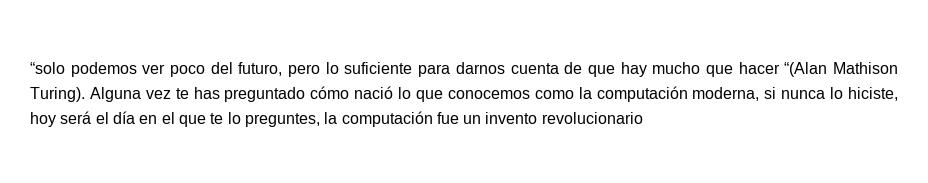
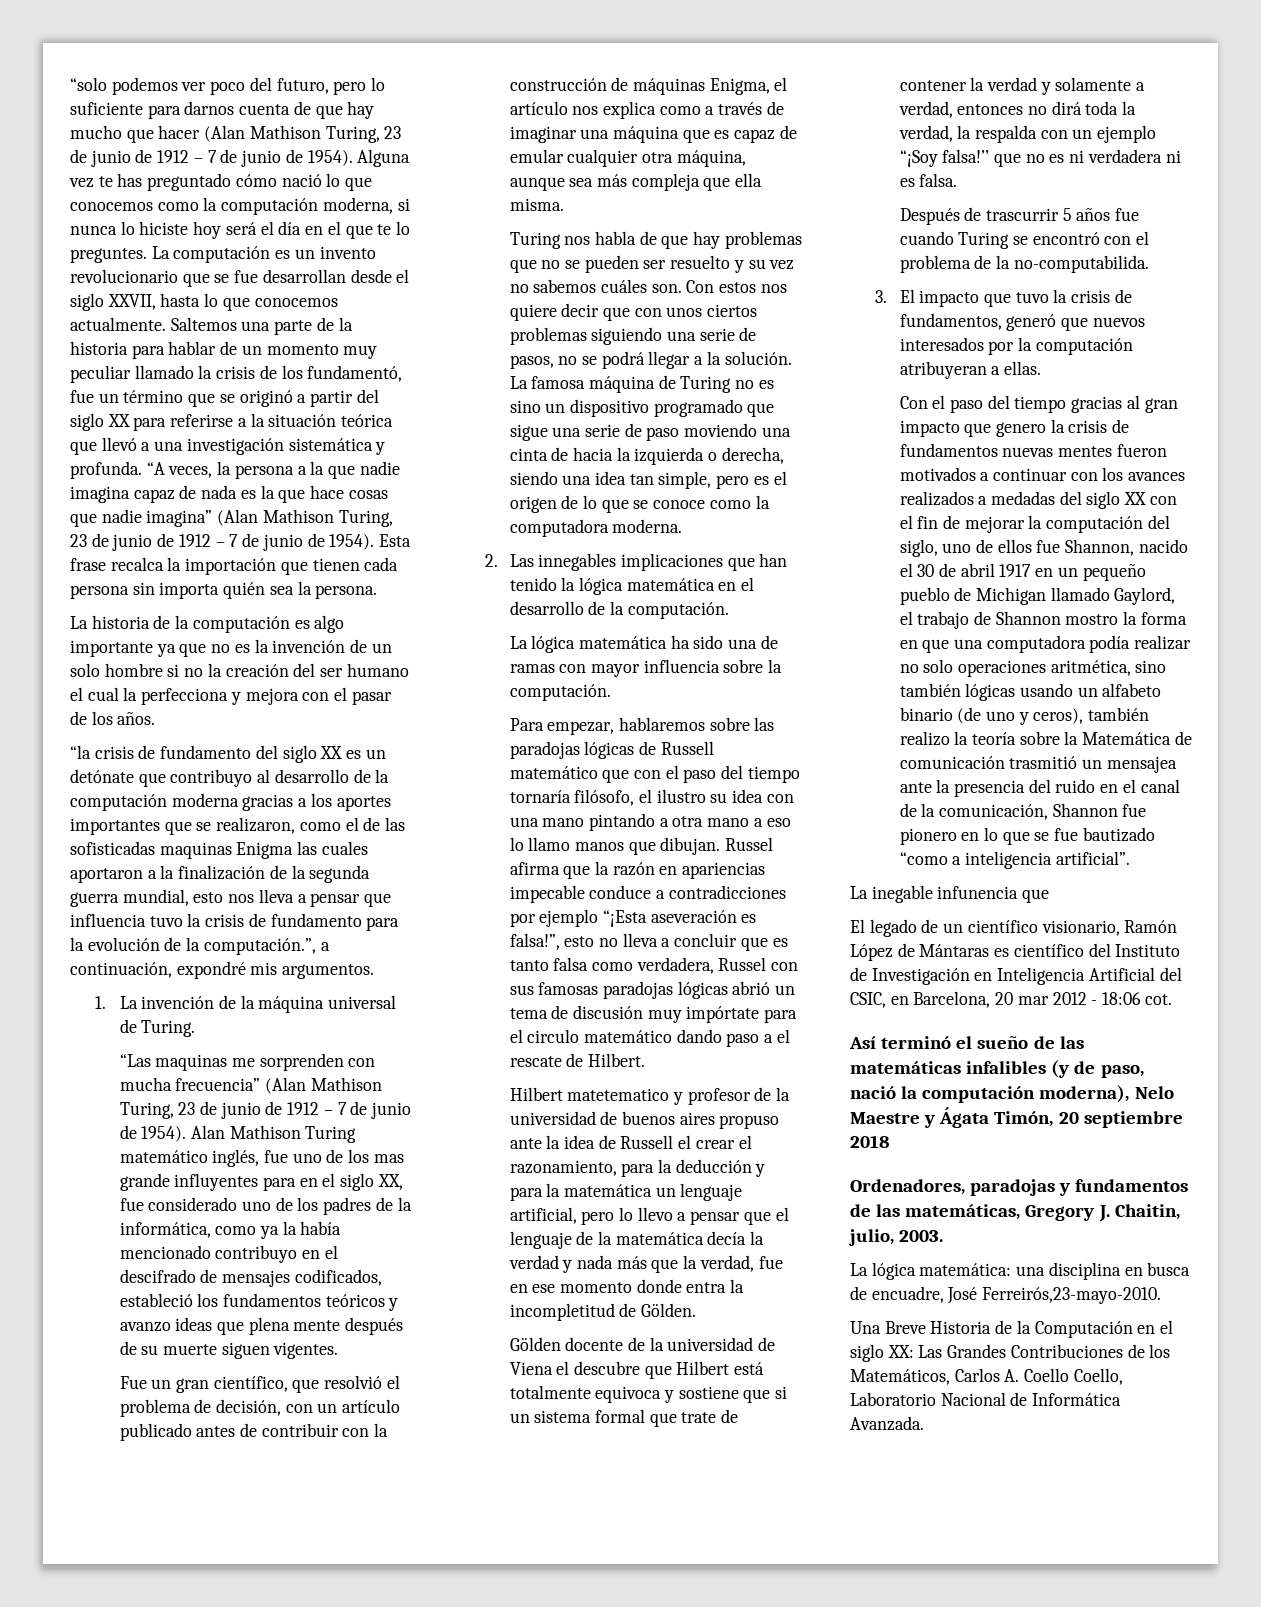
- “solo podemos ver poco del futuro, pero lo suficiente para darnos cuenta de que hay mucho que hacer “(Alan Mathison Turing).
+ “solo podemos ver poco del futuro, pero lo suficiente para darnos cuenta de que hay mucho que hacer (Alan Mathison Turing, 23 de junio de 1912 – 7 de junio de 1954).
- Alguna vez te has preguntado cómo nació lo que conocemos como la computación moderna, si nunca lo hiciste, hoy será el día en el que te lo preguntes, la computación fue un invento revolucionario
+ Alguna vez te has preguntado cómo nació lo que conocemos como la computación moderna, si nunca lo hiciste hoy será el día en el que te lo preguntes. La computación es un invento revolucionario que se fue desarrollan desde el siglo XXVII, hasta lo que conocemos actualmente. Saltemos una parte de la historia para hablar de un momento muy peculiar llamado la crisis de los fundamentó, fue un término que se originó a partir del siglo XX para referirse a la situación teórica que llevó a una investigación sistemática y profunda. “A veces, la persona a la que nadie imagina capaz de nada es la que hace cosas que nadie imagina” (Alan Mathison Turing, 23 de junio de 1912 – 7 de junio de 1954). Esta frase recalca la importación que tienen cada persona sin importa quién sea la persona.
+ La historia de la computación es algo importante ya que no es la invención de un solo hombre si no la creación del ser humano el cual la perfecciona y mejora con el pasar de los años.
+ “la crisis de fundamento del siglo XX es un detónate que contribuyo al desarrollo de la computación moderna gracias a los aportes importantes que se realizaron, como el de las sofisticadas maquinas Enigma las cuales aportaron a la finalización de la segunda guerra mundial, esto nos lleva a pensar que influencia tuvo la crisis de fundamento para la evolución de la computación.”, a continuación, expondré mis argumentos.
+ 1. La invención de la máquina universal de Turing.
+ “Las maquinas me sorprenden con mucha frecuencia” (Alan Mathison Turing, 23 de junio de 1912 – 7 de junio de 1954). Alan Mathison Turing matemático inglés, fue uno de los mas grande influyentes para en el siglo XX, fue considerado uno de los padres de la informática, como ya la había mencionado contribuyo en el descifrado de mensajes codificados, estableció los fundamentos teóricos y avanzo ideas que plena mente después de su muerte siguen vigentes.
+ Fue un gran científico, que resolvió el problema de decisión, con un artículo publicado antes de contribuir con la construcción de máquinas Enigma, el artículo nos explica como a través de imaginar una máquina que es capaz de emular cualquier otra máquina, aunque sea más compleja que ella misma.
+ Turing nos habla de que hay problemas que no se pueden ser resuelto y su vez no sabemos cuáles son. Con estos nos quiere decir que con unos ciertos problemas siguiendo una serie de pasos, no se podrá llegar a la solución. La famosa máquina de Turing no es sino un dispositivo programado que sigue una serie de paso moviendo una cinta de hacia la izquierda o derecha, siendo una idea tan simple, pero es el origen de lo que se conoce como la computadora moderna.
+ 2. Las innegables implicaciones que han tenido la lógica matemática en el desarrollo de la computación.
+ La lógica matemática ha sido una de ramas con mayor influencia sobre la computación.
+ Para empezar, hablaremos sobre las paradojas lógicas de Russell matemático que con el paso del tiempo tornaría filósofo, el ilustro su idea con una mano pintando a otra mano a eso lo llamo manos que dibujan. Russel afirma que la razón en apariencias impecable conduce a contradicciones por ejemplo “¡Esta aseveración es falsa!”, esto no lleva a concluir que es tanto falsa como verdadera, Russel con sus famosas paradojas lógicas abrió un tema de discusión muy impórtate para el circulo matemático dando paso a el rescate de Hilbert.
+ Hilbert matetematico y profesor de la universidad de buenos aires propuso ante la idea de Russell el crear el razonamiento, para la deducción y para la matemática un lenguaje artificial, pero lo llevo a pensar que el lenguaje de la matemática decía la verdad y nada más que la verdad, fue en ese momento donde entra la incompletitud de Gölden.
+ Gölden docente de la universidad de Viena el descubre que Hilbert está totalmente equivoca y sostiene que si un sistema formal que trate de contener la verdad y solamente a verdad, entonces no dirá toda la verdad, la respalda con un ejemplo “¡Soy falsa!’’ que no es ni verdadera ni es falsa.
+ Después de trascurrir 5 años fue cuando Turing se encontró con el problema de la no-computabilida.
+ 3. El impacto que tuvo la crisis de fundamentos, generó que nuevos interesados por la computación atribuyeran a ellas.
+ Con el paso del tiempo gracias al gran impacto que genero la crisis de fundamentos nuevas mentes fueron motivados a continuar con los avances realizados a medadas del siglo XX con el fin de mejorar la computación del siglo, uno de ellos fue Shannon, nacido el 30 de abril 1917 en un pequeño pueblo de Michigan llamado Gaylord, el trabajo de Shannon mostro la forma en que una computadora podía realizar no solo operaciones aritmética, sino también lógicas usando un alfabeto binario (de uno y ceros), también realizo la teoría sobre la Matemática de comunicación trasmitió un mensajea ante la presencia del ruido en el canal de la comunicación, Shannon fue pionero en lo que se fue bautizado “como a inteligencia artificial”.
+ La inegable infunencia que
+ El legado de un científico visionario, Ramón López de Mántaras es científico del Instituto de Investigación en Inteligencia Artificial del CSIC, en Barcelona, 20 mar 2012 - 18:06 cot.
+ Así terminó el sueño de las matemáticas infalibles (y de paso, nació la computación moderna), Nelo Maestre y Ágata Timón, 20 septiembre 2018
+ Ordenadores, paradojas y fundamentos de las matemáticas, Gregory J. Chaitin, julio, 2003.
+ La lógica matemática: una disciplina en busca de encuadre, José Ferreirós,23-mayo-2010.
+ Una Breve Historia de la Computación en el siglo XX: Las Grandes Contribuciones de los Matemáticos, Carlos A. Coello Coello, Laboratorio Nacional de Informática Avanzada.

